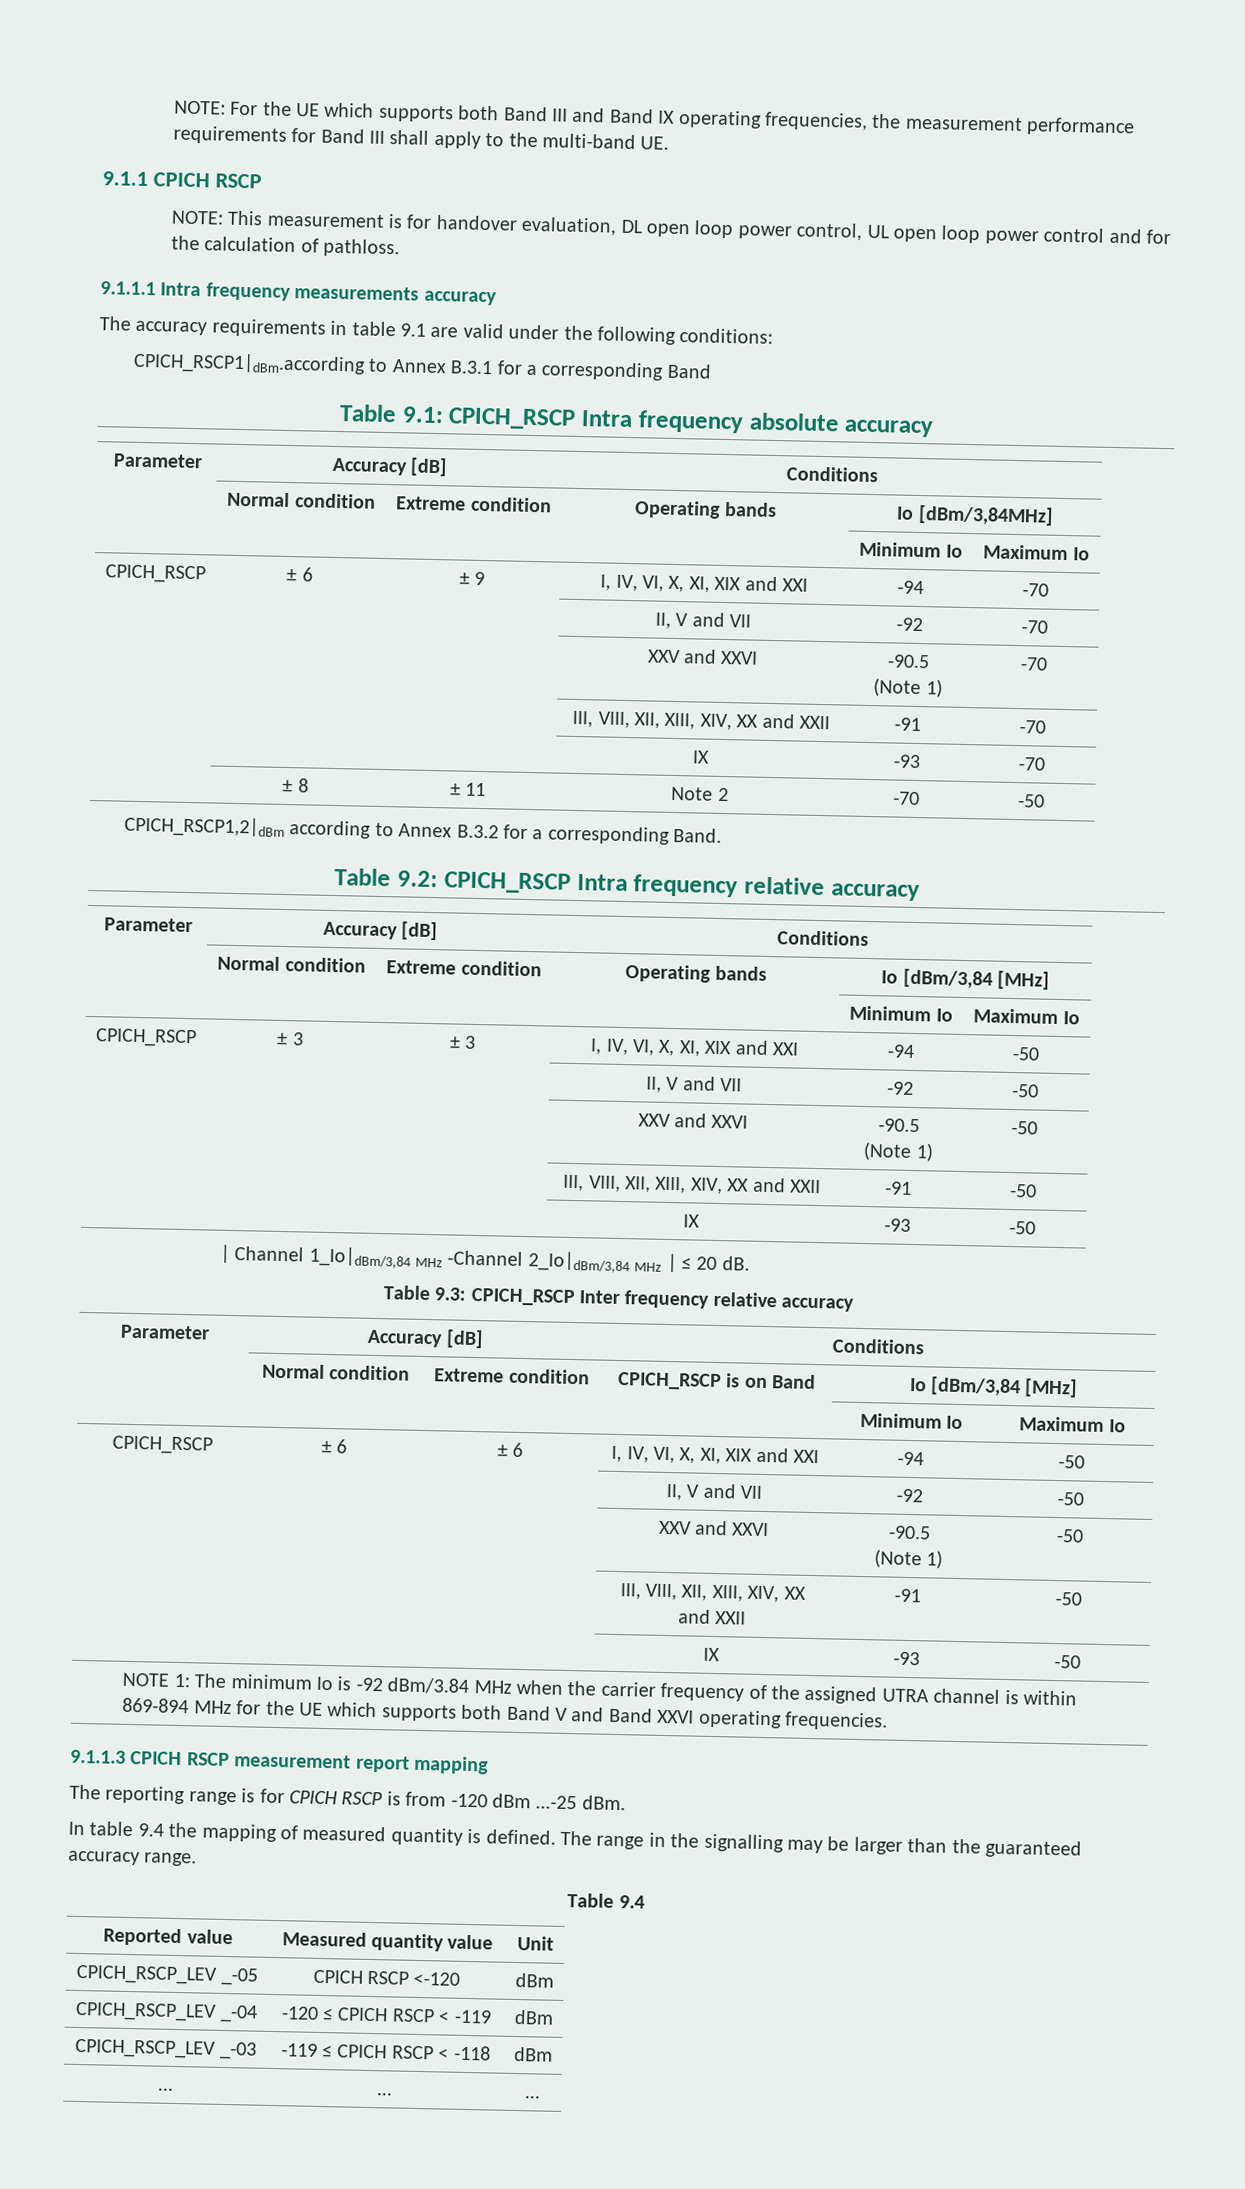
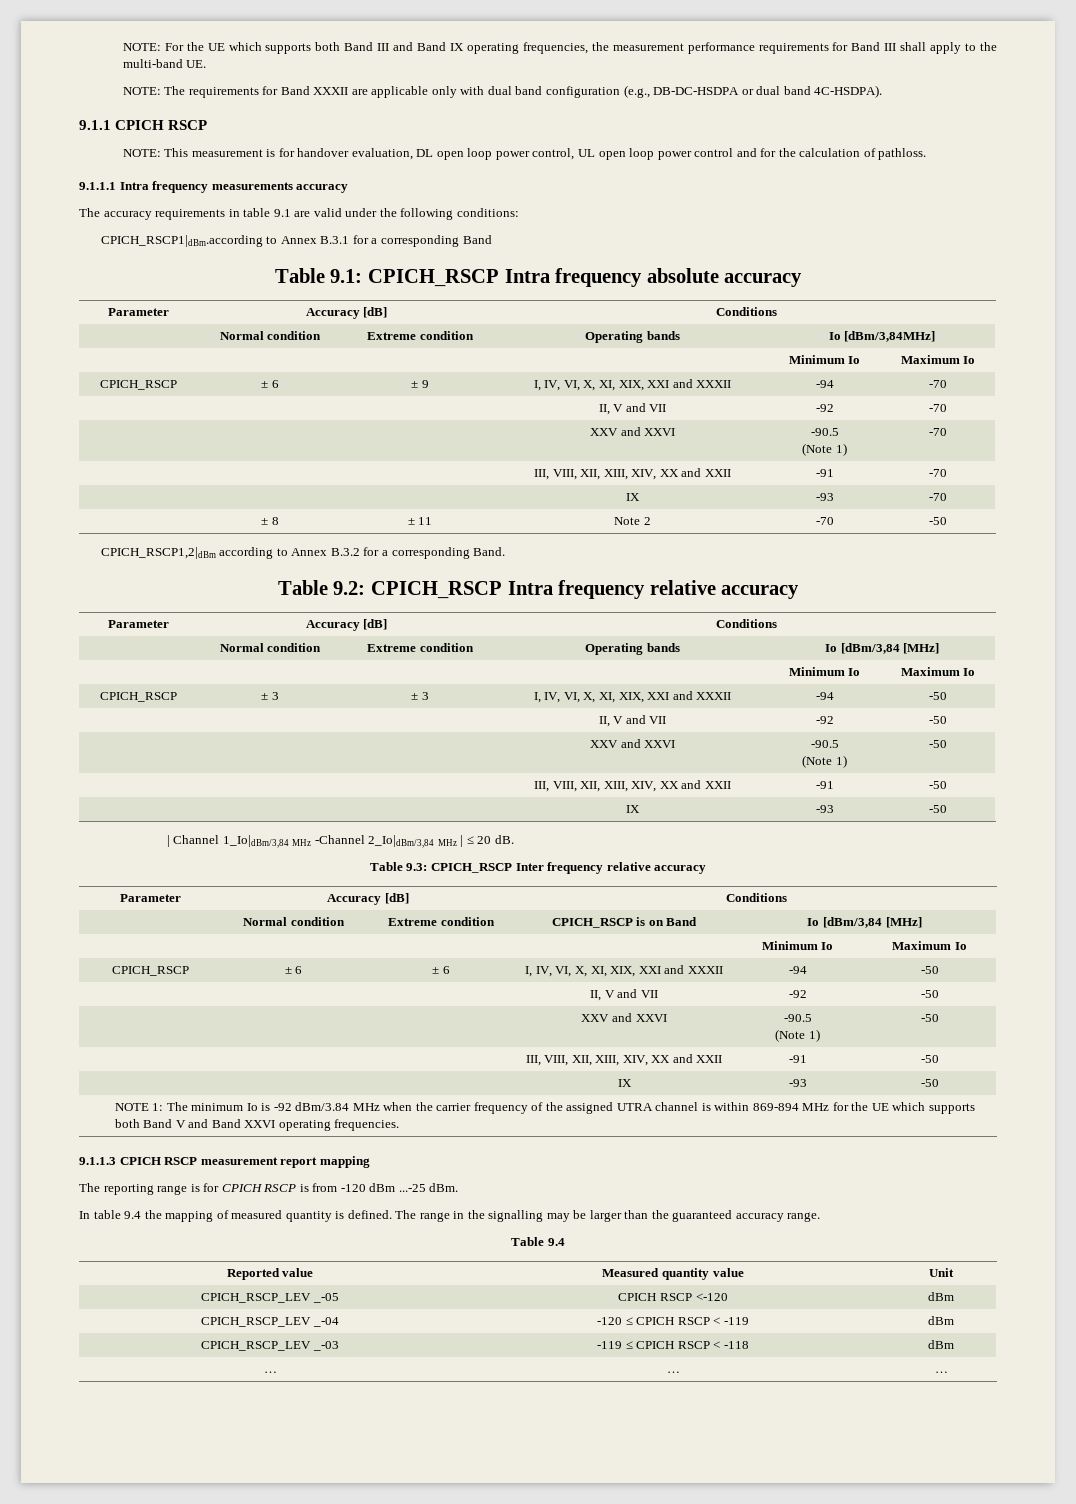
+ NOTE: The requirements for Band XXXII are applicable only with dual band configuration (e.g., DB-DC-HSDPA or dual band 4C-HSDPA).
- CPICH_RSCP | ± 6 | ± 9 | I, IV, VI, X, XI, XIX and XXI | -94 | -70
+ CPICH_RSCP | ± 6 | ± 9 | I, IV, VI, X, XI, XIX, XXI and XXXII | -94 | -70
- CPICH_RSCP | ± 3 | ± 3 | I, IV, VI, X, XI, XIX and XXI | -94 | -50
+ CPICH_RSCP | ± 3 | ± 3 | I, IV, VI, X, XI, XIX, XXI and XXXII | -94 | -50
- CPICH_RSCP | ± 6 | ± 6 | I, IV, VI, X, XI, XIX and XXI | -94 | -50
+ CPICH_RSCP | ± 6 | ± 6 | I, IV, VI, X, XI, XIX, XXI and XXXII | -94 | -50

